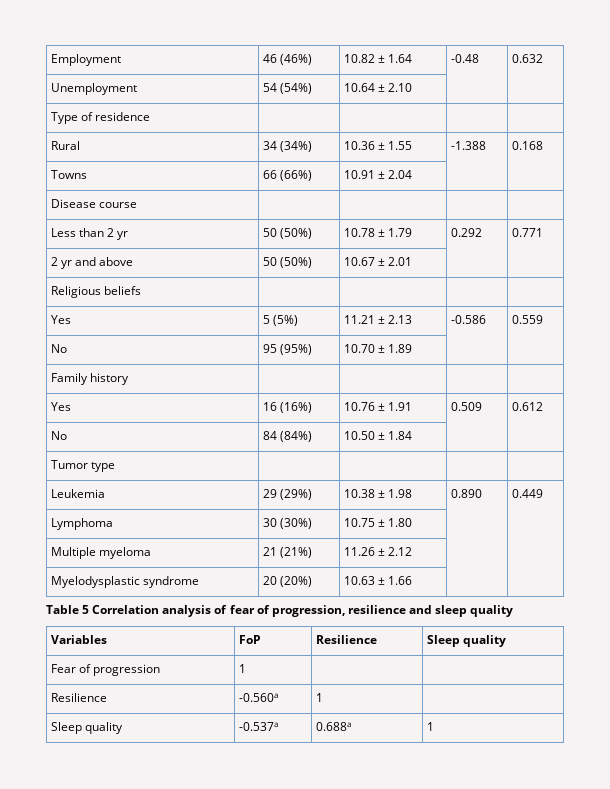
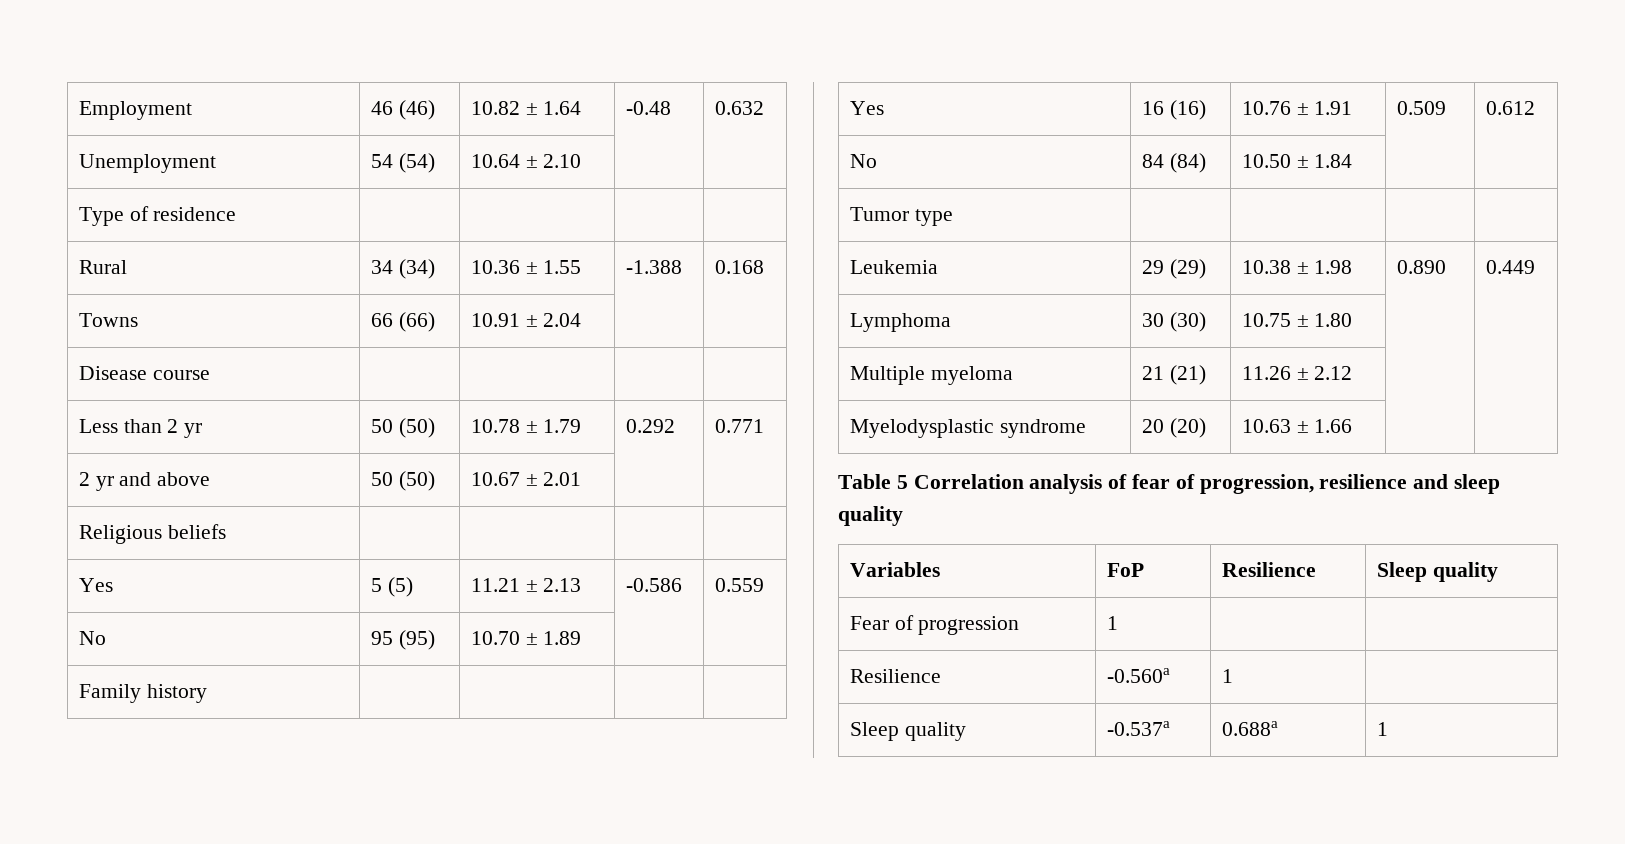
- Employment | 46 (46%) | 10.82 ± 1.64 | -0.48 | 0.632
+ Employment | 46 (46) | 10.82 ± 1.64 | -0.48 | 0.632
- Unemployment | 54 (54%) | 10.64 ± 2.10 | |
+ Unemployment | 54 (54) | 10.64 ± 2.10 | |
- Rural | 34 (34%) | 10.36 ± 1.55 | -1.388 | 0.168
+ Rural | 34 (34) | 10.36 ± 1.55 | -1.388 | 0.168
- Towns | 66 (66%) | 10.91 ± 2.04 | |
+ Towns | 66 (66) | 10.91 ± 2.04 | |
- Less than 2 yr | 50 (50%) | 10.78 ± 1.79 | 0.292 | 0.771
+ Less than 2 yr | 50 (50) | 10.78 ± 1.79 | 0.292 | 0.771
- 2 yr and above | 50 (50%) | 10.67 ± 2.01 | |
+ 2 yr and above | 50 (50) | 10.67 ± 2.01 | |
- Yes | 5 (5%) | 11.21 ± 2.13 | -0.586 | 0.559
+ Yes | 5 (5) | 11.21 ± 2.13 | -0.586 | 0.559
- No | 95 (95%) | 10.70 ± 1.89 | |
+ No | 95 (95) | 10.70 ± 1.89 | |
- Yes | 16 (16%) | 10.76 ± 1.91 | 0.509 | 0.612
+ Yes | 16 (16) | 10.76 ± 1.91 | 0.509 | 0.612
- No | 84 (84%) | 10.50 ± 1.84 | |
+ No | 84 (84) | 10.50 ± 1.84 | |
- Leukemia | 29 (29%) | 10.38 ± 1.98 | 0.890 | 0.449
+ Leukemia | 29 (29) | 10.38 ± 1.98 | 0.890 | 0.449
- Lymphoma | 30 (30%) | 10.75 ± 1.80 | |
+ Lymphoma | 30 (30) | 10.75 ± 1.80 | |
- Multiple myeloma | 21 (21%) | 11.26 ± 2.12 | |
+ Multiple myeloma | 21 (21) | 11.26 ± 2.12 | |
- Myelodysplastic syndrome | 20 (20%) | 10.63 ± 1.66 | |
+ Myelodysplastic syndrome | 20 (20) | 10.63 ± 1.66 | |

